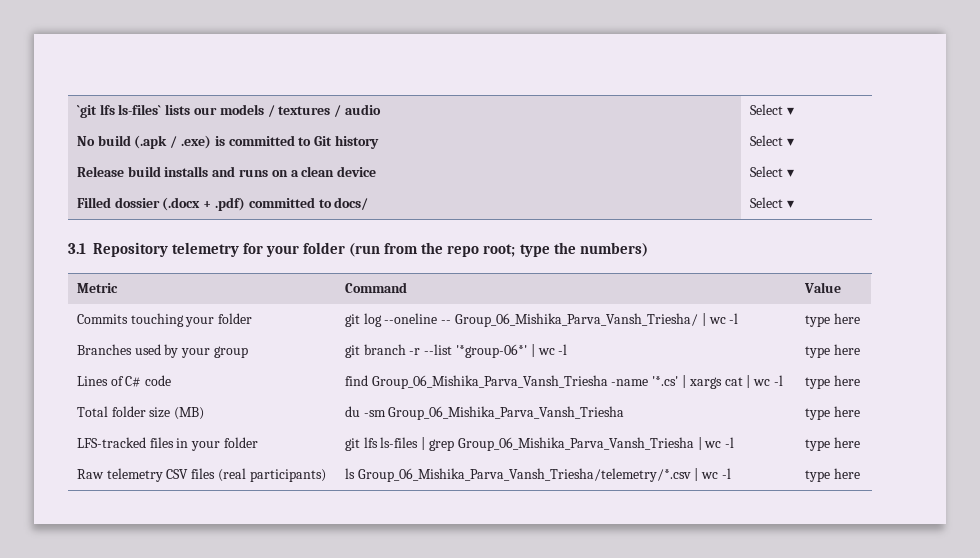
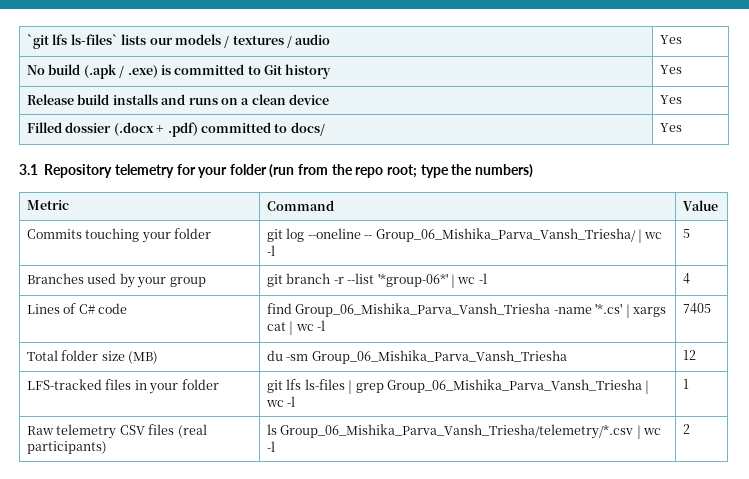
- `git lfs ls-files` lists our models / textures / audio | Select ▾
+ `git lfs ls-files` lists our models / textures / audio | Yes
- No build (.apk / .exe) is committed to Git history | Select ▾
+ No build (.apk / .exe) is committed to Git history | Yes
- Release build installs and runs on a clean device | Select ▾
+ Release build installs and runs on a clean device | Yes
- Filled dossier (.docx + .pdf) committed to docs/ | Select ▾
+ Filled dossier (.docx + .pdf) committed to docs/ | Yes
- Commits touching your folder | git log --oneline -- Group_06_Mishika_Parva_Vansh_Triesha/ | wc -l | type here
+ Commits touching your folder | git log --oneline -- Group_06_Mishika_Parva_Vansh_Triesha/ | wc -l | 5
- Branches used by your group | git branch -r --list '*group-06*' | wc -l | type here
+ Branches used by your group | git branch -r --list '*group-06*' | wc -l | 4
- Lines of C# code | find Group_06_Mishika_Parva_Vansh_Triesha -name '*.cs' | xargs cat | wc -l | type here
+ Lines of C# code | find Group_06_Mishika_Parva_Vansh_Triesha -name '*.cs' | xargs cat | wc -l | 7405
- Total folder size (MB) | du -sm Group_06_Mishika_Parva_Vansh_Triesha | type here
+ Total folder size (MB) | du -sm Group_06_Mishika_Parva_Vansh_Triesha | 12
- LFS-tracked files in your folder | git lfs ls-files | grep Group_06_Mishika_Parva_Vansh_Triesha | wc -l | type here
+ LFS-tracked files in your folder | git lfs ls-files | grep Group_06_Mishika_Parva_Vansh_Triesha | wc -l | 1
- Raw telemetry CSV files (real participants) | ls Group_06_Mishika_Parva_Vansh_Triesha/telemetry/*.csv | wc -l | type here
+ Raw telemetry CSV files (real participants) | ls Group_06_Mishika_Parva_Vansh_Triesha/telemetry/*.csv | wc -l | 2

